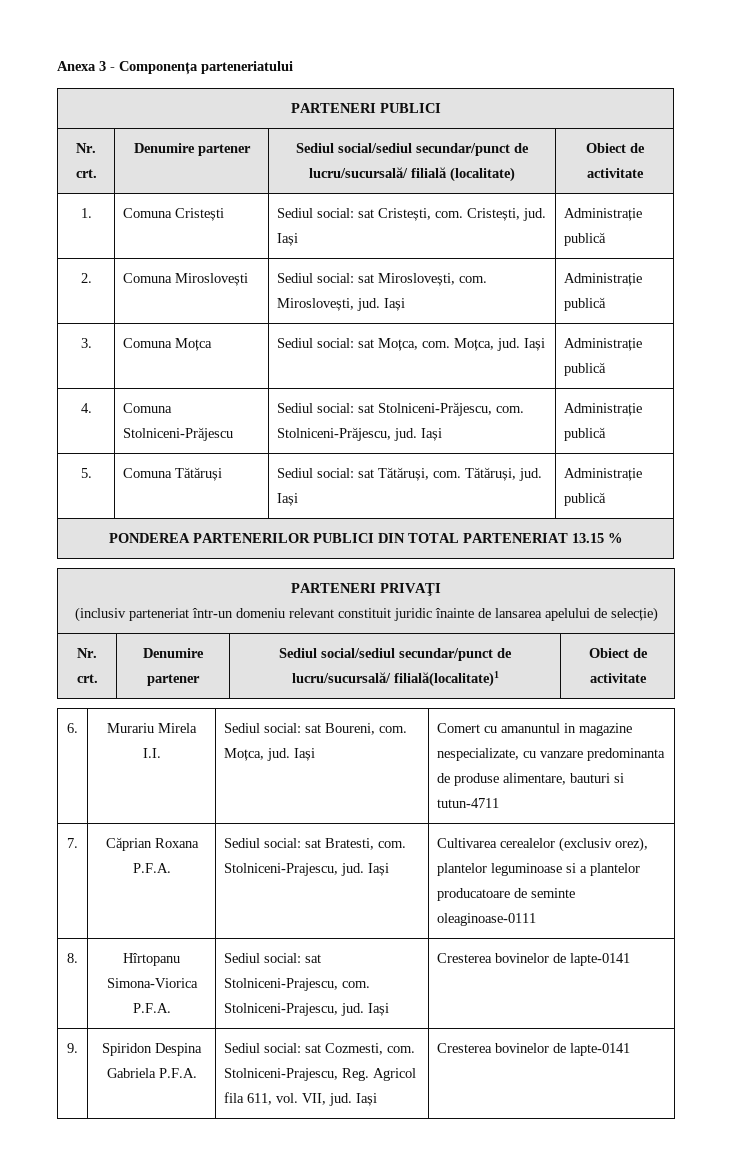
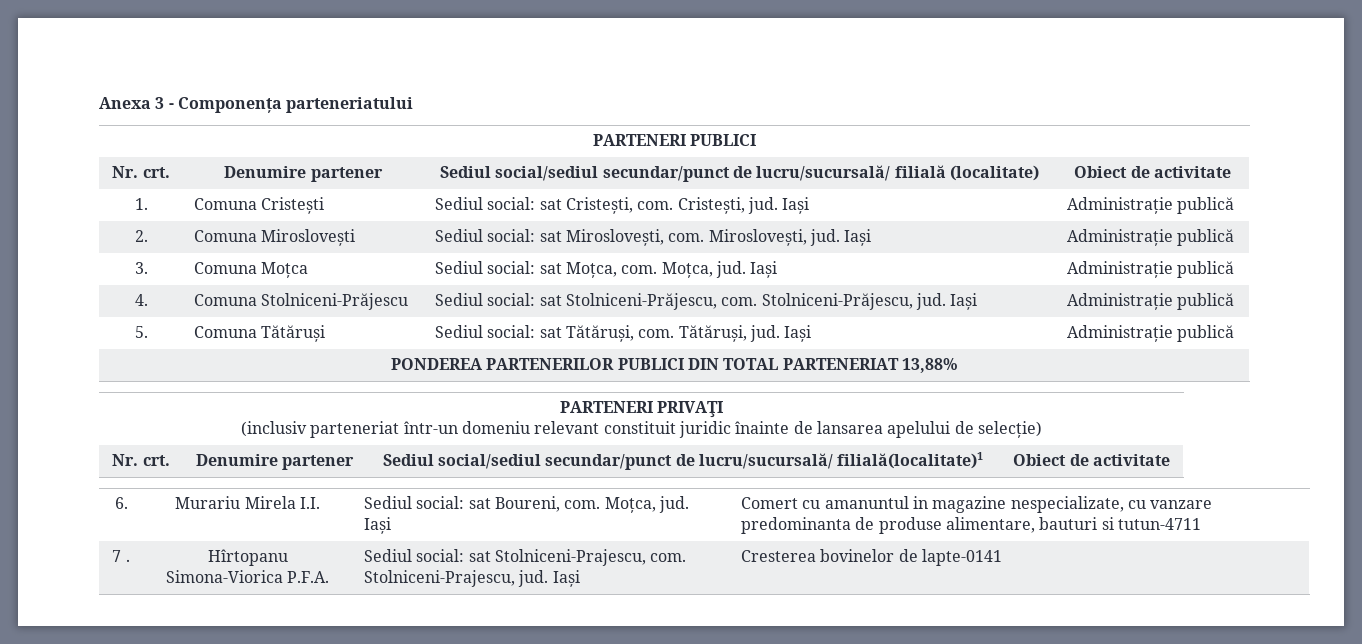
- PONDEREA PARTENERILOR PUBLICI DIN TOTAL PARTENERIAT 13.15 %
+ PONDEREA PARTENERILOR PUBLICI DIN TOTAL PARTENERIAT 13,88%
- 7. | Căprian Roxana P.F.A. | Sediul social: sat Bratesti, com. Stolniceni-Prajescu, jud. Iași | Cultivarea cerealelor (exclusiv orez), plantelor leguminoase si a plantelor producatoare de seminte oleaginoase-0111
- 8. | Hîrtopanu Simona-Viorica P.F.A. | Sediul social: sat Stolniceni-Prajescu, com. Stolniceni-Prajescu, jud. Iași | Cresterea bovinelor de lapte-0141
+ 7 . | Hîrtopanu Simona-Viorica P.F.A. | Sediul social: sat Stolniceni-Prajescu, com. Stolniceni-Prajescu, jud. Iași | Cresterea bovinelor de lapte-0141
- 9. | Spiridon Despina Gabriela P.F.A. | Sediul social: sat Cozmesti, com. Stolniceni-Prajescu, Reg. Agricol fila 611, vol. VII, jud. Iași | Cresterea bovinelor de lapte-0141

